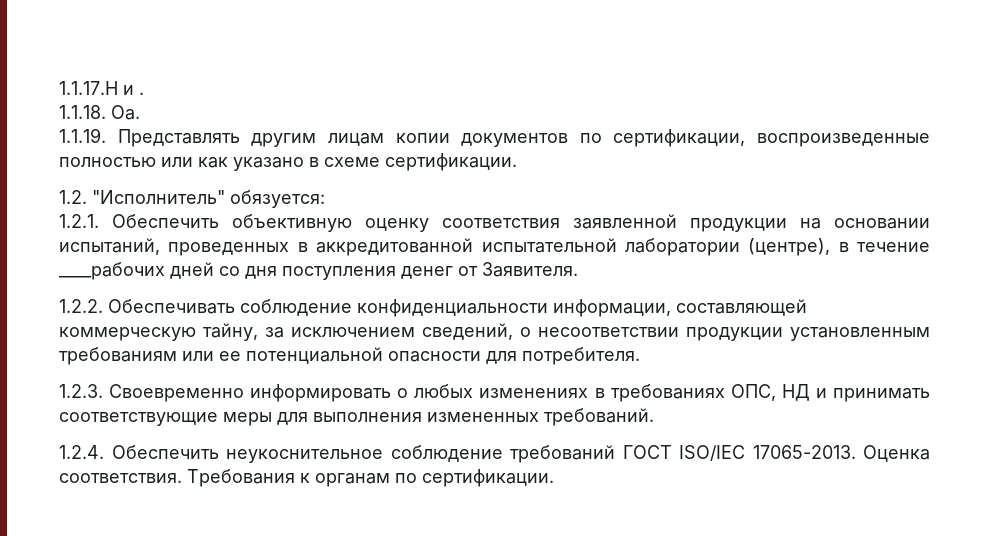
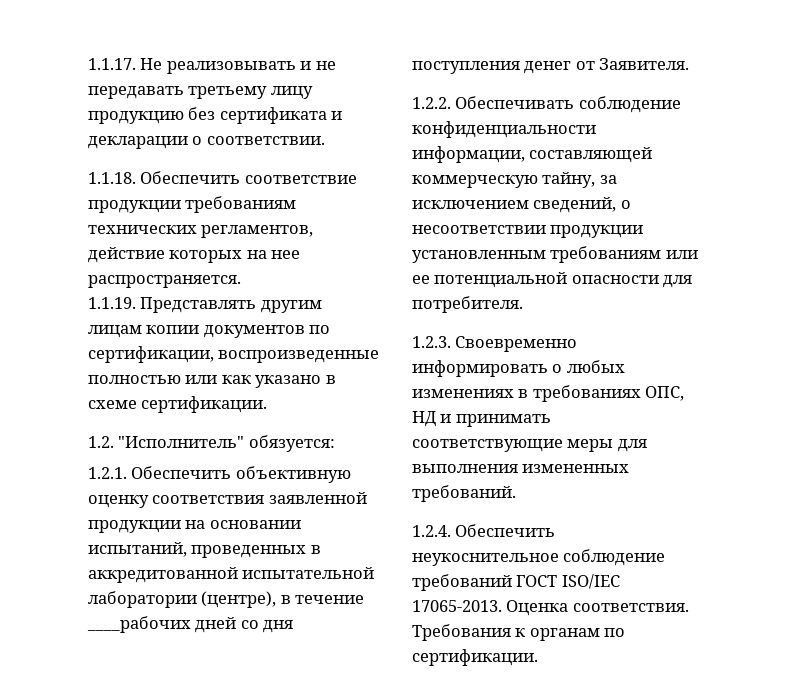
- 1.1.17.Н и .
- 1.1.18. Оа.
+ 1.1.17. Не реализовывать и не передавать третьему лицу продукцию без сертификата и декларации о соответствии.
+ 1.1.18. Обеспечить соответствие продукции требованиям технических регламентов, действие которых на нее распространяется.

